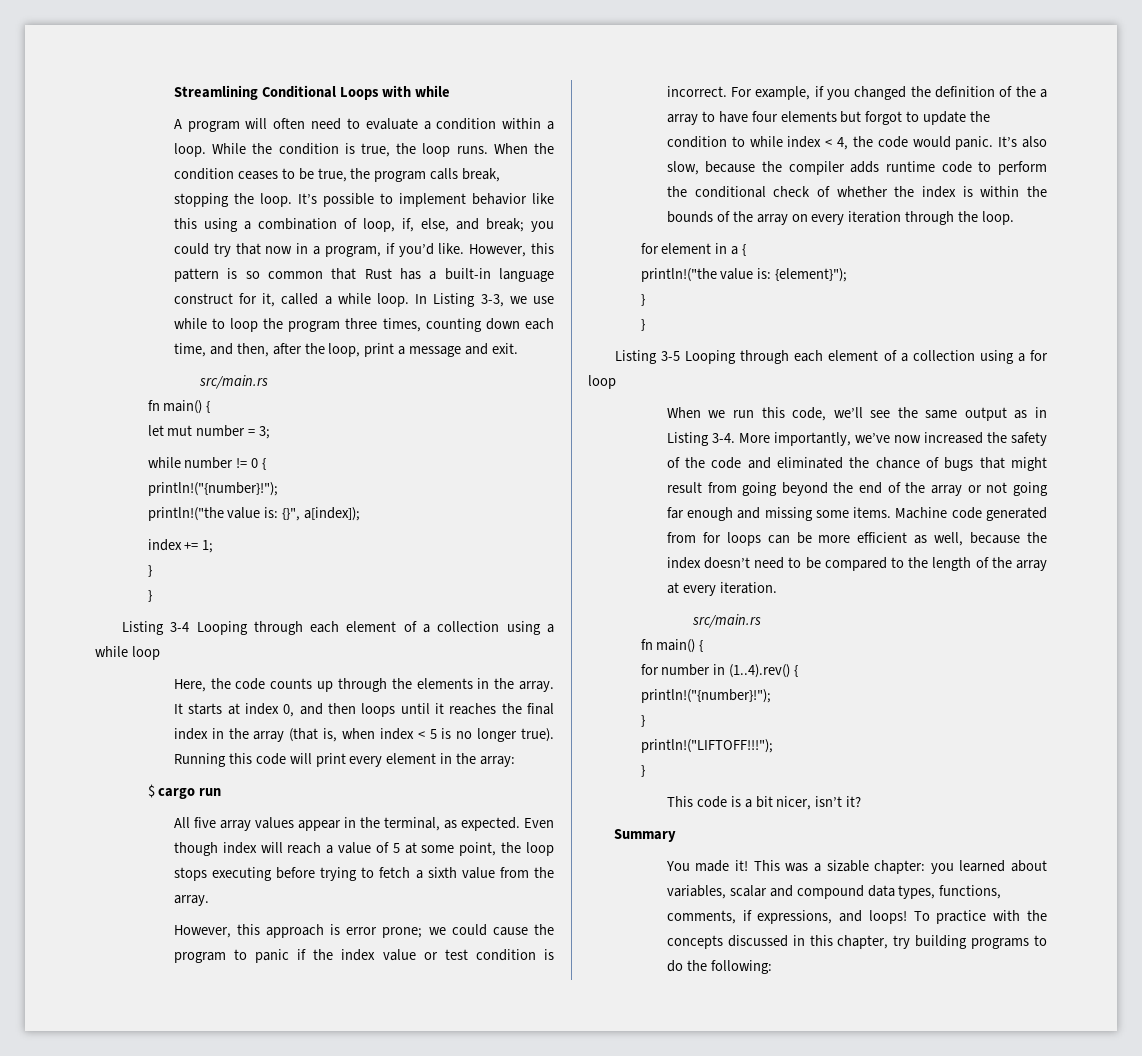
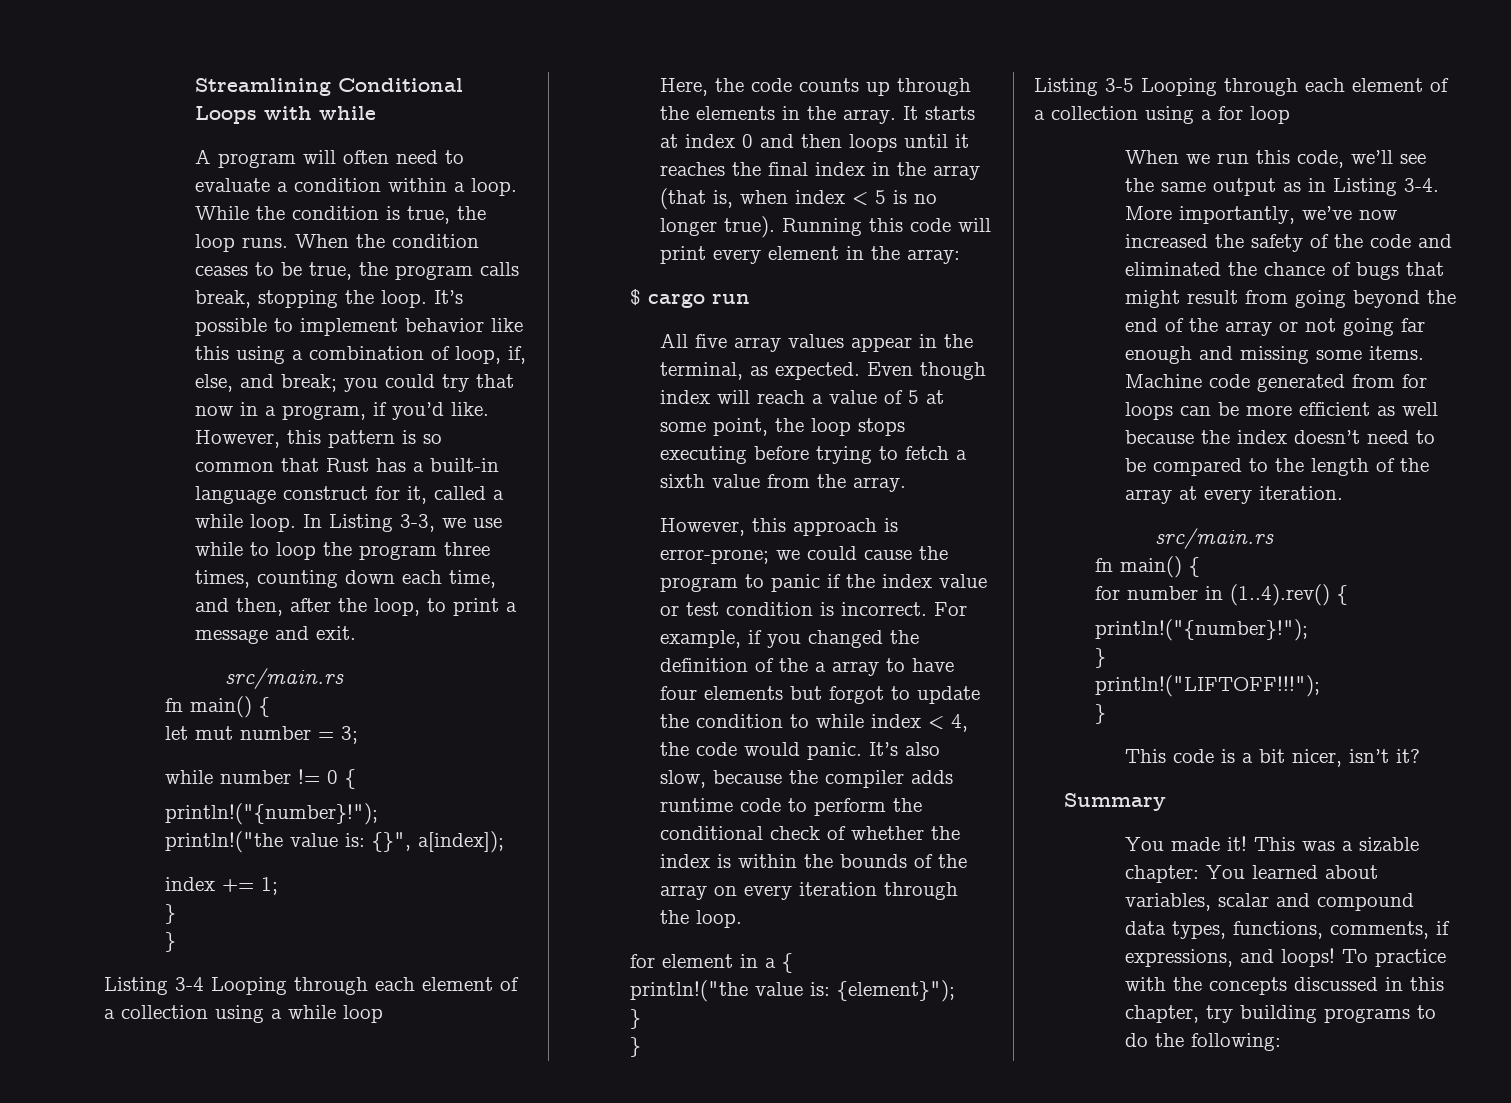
- In Listing 3-3, we use while to loop the program three times, counting down each time, and then, after the loop, print a message and exit.
+ In Listing 3-3, we use while to loop the program three times, counting down each time, and then, after the loop, to print a message and exit.
- It starts at index 0, and then loops until it reaches the final index in the array (that is, when index < 5 is no longer true).
+ It starts at index 0 and then loops until it reaches the final index in the array (that is, when index < 5 is no longer true).
- However, this approach is error prone; we could cause the program to panic if the index value or test condition is incorrect.
+ However, this approach is error-prone; we could cause the program to panic if the index value or test condition is incorrect.
- Machine code generated from for loops can be more efficient as well, because the index doesn’t need to be compared to the length of the array at every iteration.
+ Machine code generated from for loops can be more efficient as well because the index doesn’t need to be compared to the length of the array at every iteration.
- This was a sizable chapter: you learned about variables, scalar and compound data types, functions, comments, if expressions, and loops!
+ This was a sizable chapter: You learned about variables, scalar and compound data types, functions, comments, if expressions, and loops!

